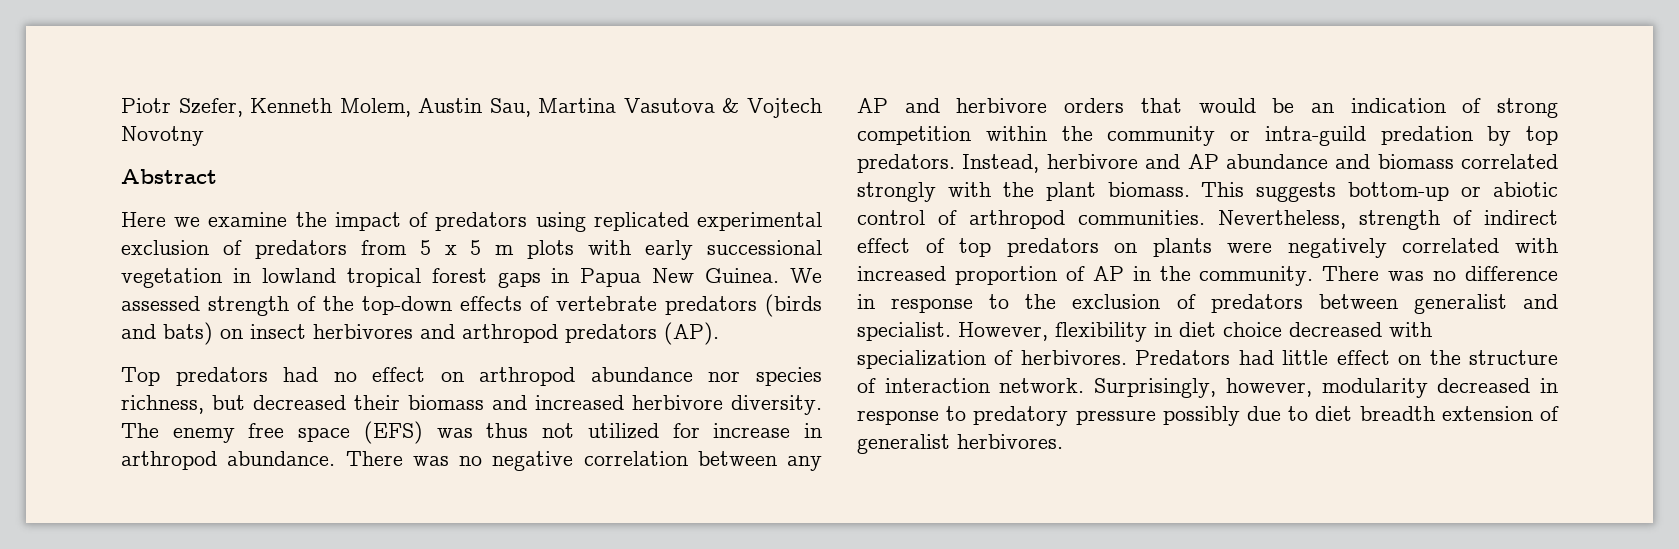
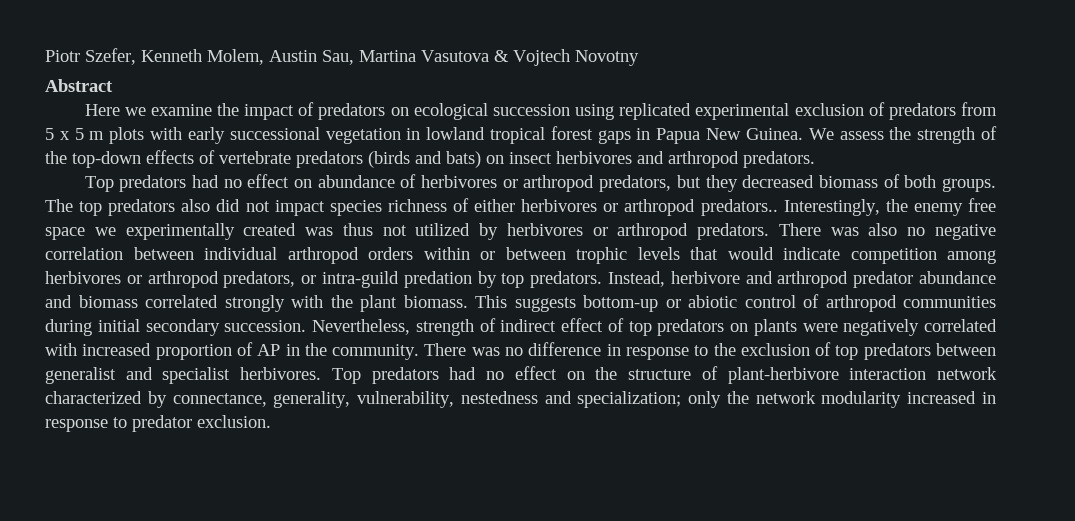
- Here we examine the impact of predators using replicated experimental exclusion of predators from 5 x 5 m plots with early successional vegetation in lowland tropical forest gaps in Papua New Guinea.
+ Here we examine the impact of predators on ecological succession using replicated experimental exclusion of predators from 5 x 5 m plots with early successional vegetation in lowland tropical forest gaps in Papua New Guinea.
- We assessed strength of the top-down effects of vertebrate predators (birds and bats) on insect herbivores and arthropod predators (AP).
- Top predators had no effect on arthropod abundance nor species richness, but decreased their biomass and increased herbivore diversity. The enemy free space (EFS) was thus not utilized for increase in arthropod abundance. There was no negative correlation between any AP and herbivore orders that would be an indication of strong competition within the community or intra-guild predation by top predators.
+ We assess the strength of the top-down effects of vertebrate predators (birds and bats) on insect herbivores and arthropod predators.
+ Top predators had no effect on abundance of herbivores or arthropod predators, but they decreased biomass of both groups. The top predators also did not impact species richness of either herbivores or arthropod predators.. Interestingly, the enemy free space we experimentally created was thus not utilized by herbivores or arthropod predators. There was also no negative correlation between individual arthropod orders within or between trophic levels that would indicate competition among herbivores or arthropod predators, or intra-guild predation by top predators.
- Instead, herbivore and AP abundance and biomass correlated strongly with the plant biomass.
+ Instead, herbivore and arthropod predator abundance and biomass correlated strongly with the plant biomass.
- This suggests bottom-up or abiotic control of arthropod communities.
+ This suggests bottom-up or abiotic control of arthropod communities during initial secondary succession.
- There was no difference in response to the exclusion of predators between generalist and specialist. However, flexibility in diet choice decreased with specialization of herbivores. Predators had little effect on the structure of interaction network. Surprisingly, however, modularity decreased in response to predatory pressure possibly due to diet breadth extension of generalist herbivores.
+ There was no difference in response to the exclusion of top predators between generalist and specialist herbivores. Top predators had no effect on the structure of plant-herbivore interaction network characterized by connectance, generality, vulnerability, nestedness and specialization; only the network modularity increased in response to predator exclusion.

